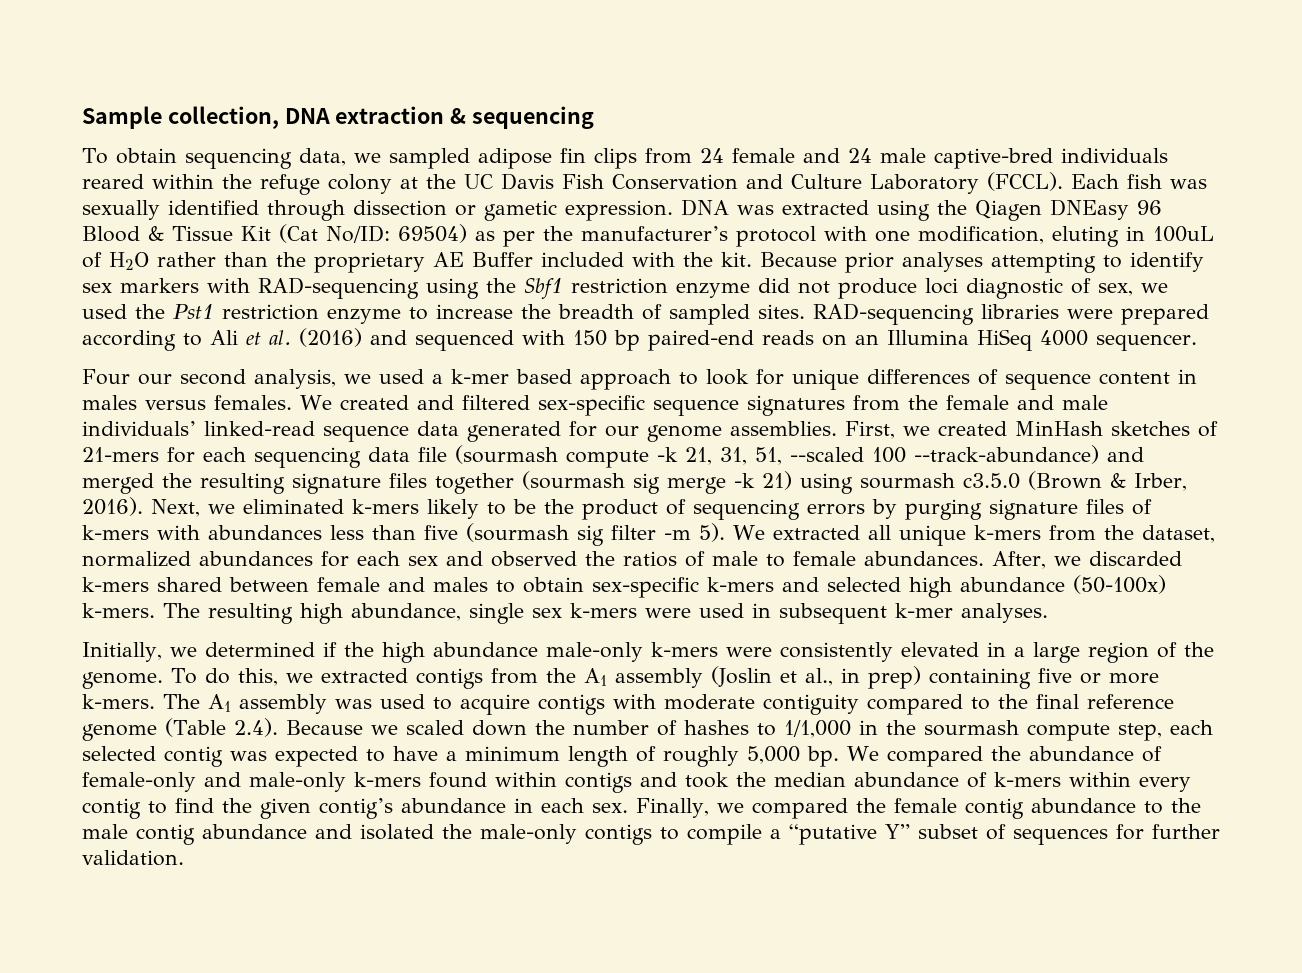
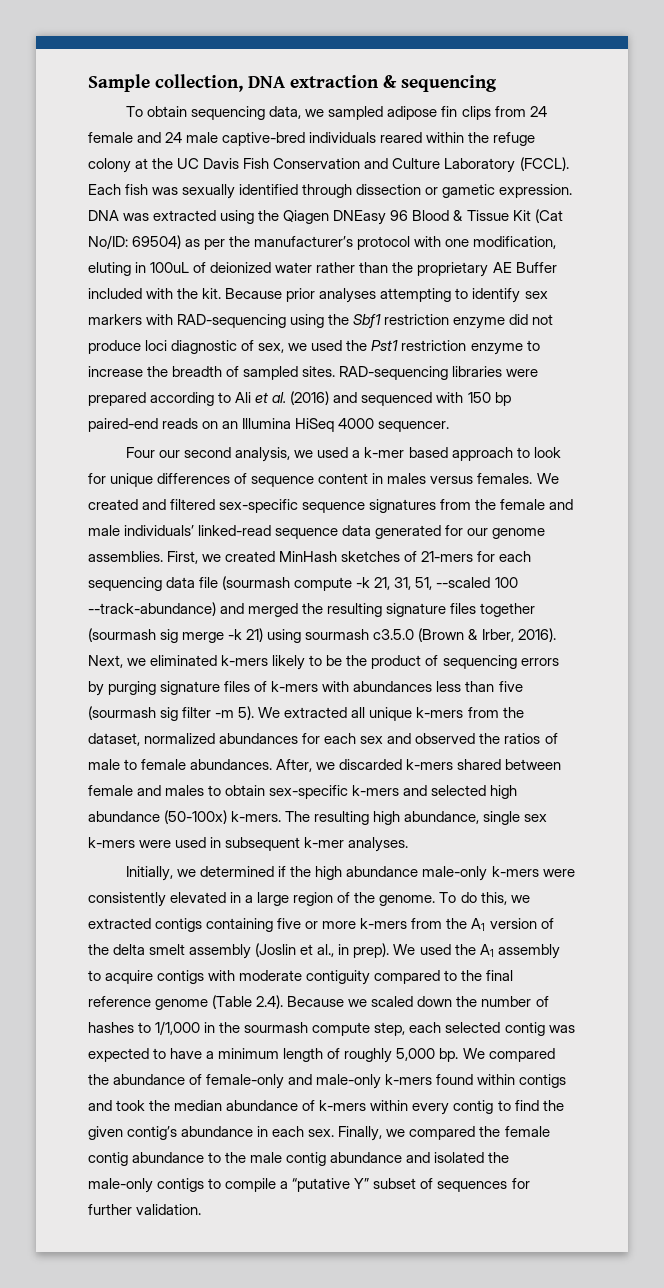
- DNA was extracted using the Qiagen DNEasy 96 Blood & Tissue Kit (Cat No/ID: 69504) as per the manufacturer’s protocol with one modification, eluting in 100uL of H2O rather than the proprietary AE Buffer included with the kit.
+ DNA was extracted using the Qiagen DNEasy 96 Blood & Tissue Kit (Cat No/ID: 69504) as per the manufacturer’s protocol with one modification, eluting in 100uL of deionized water rather than the proprietary AE Buffer included with the kit.
- To do this, we extracted contigs from the A1 assembly (Joslin et al., in prep) containing five or more k-mers. The A1 assembly was used to acquire contigs with moderate contiguity compared to the final reference genome (Table 2.4). Because we scaled down the number of hashes to 1/1,000 in the sourmash compute step, each selected contig was expected to have a minimum length of roughly 5,000 bp.
+ To do this, we extracted contigs containing five or more k-mers from the A1 version of the delta smelt assembly (Joslin et al., in prep). We used the A1 assembly to acquire contigs with moderate contiguity compared to the final reference genome (Table 2.4). Because we scaled down the number of hashes to 1/1,000 in the sourmash compute step, each selected contig was expected to have a minimum length of roughly 5,000 bp.

